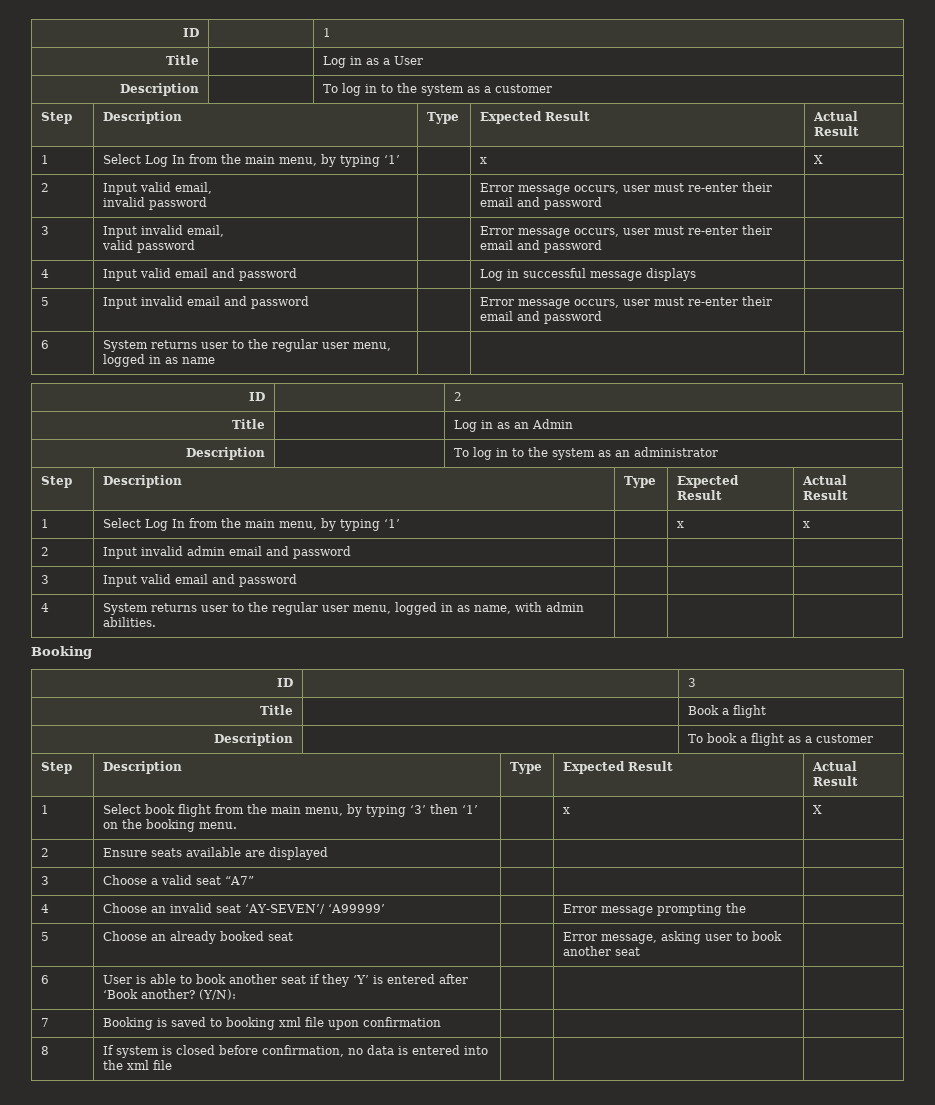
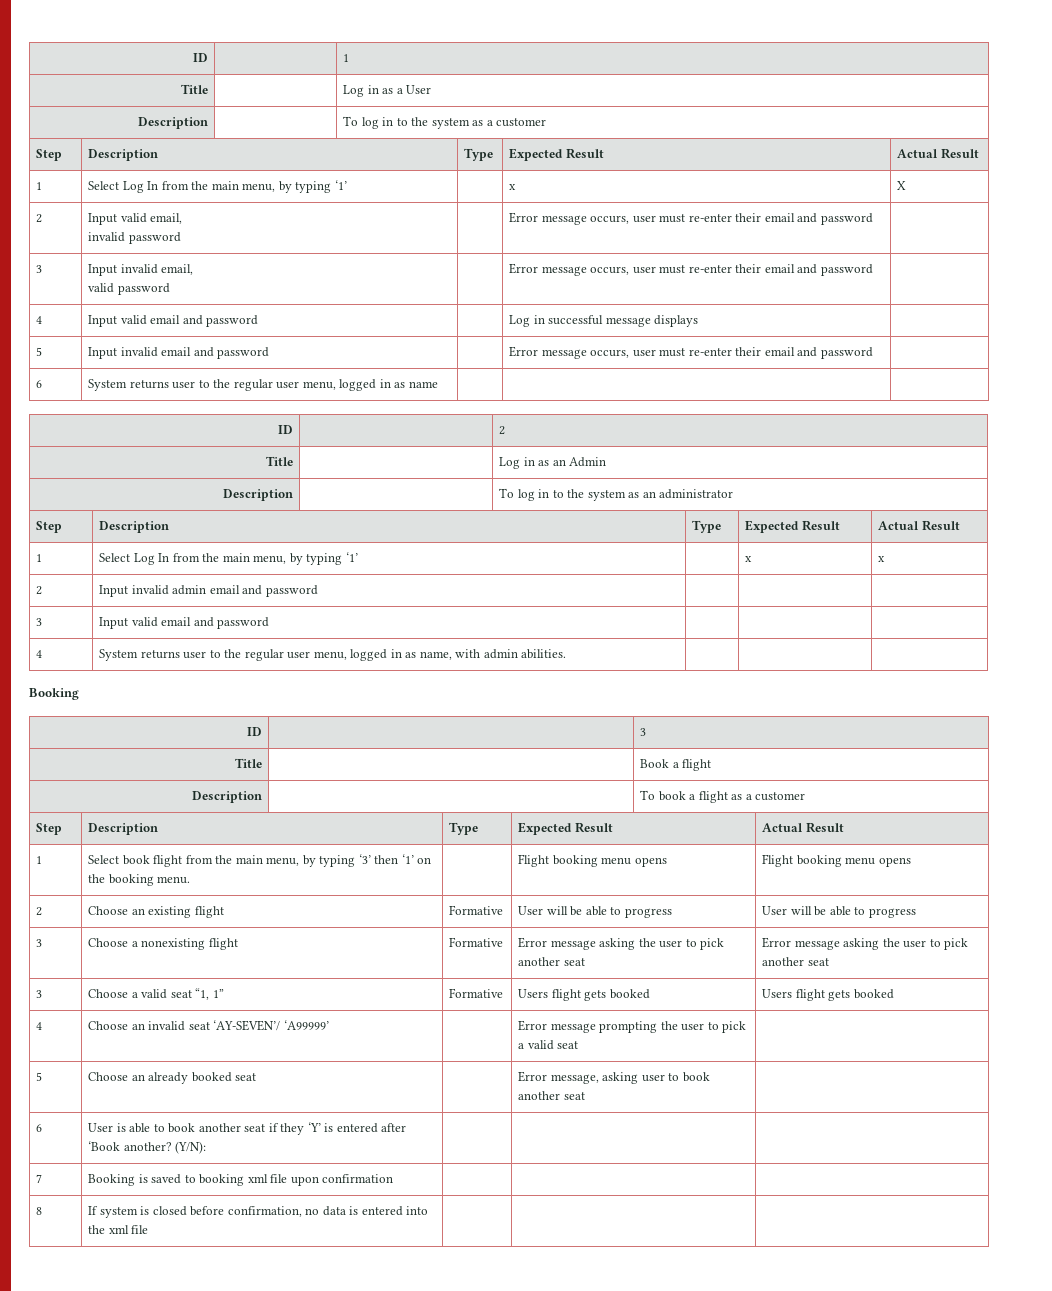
- 1 | Select book flight from the main menu, by typing ‘3’ then ‘1’ on the booking menu. | | x | X
- 2 | Ensure seats available are displayed | | |
+ 1 | Select book flight from the main menu, by typing ‘3’ then ‘1’ on the booking menu. | | Flight booking menu opens | Flight booking menu opens
+ 2 | Choose an existing flight | Formative | User will be able to progress | User will be able to progress
+ 3 | Choose a nonexisting flight | Formative | Error message asking the user to pick another seat | Error message asking the user to pick another seat
- 3 | Choose a valid seat “A7” | | |
+ 3 | Choose a valid seat “1, 1” | Formative | Users flight gets booked | Users flight gets booked
- 4 | Choose an invalid seat ‘AY-SEVEN’/ ‘A99999’ | | Error message prompting the |
+ 4 | Choose an invalid seat ‘AY-SEVEN’/ ‘A99999’ | | Error message prompting the user to pick a valid seat |

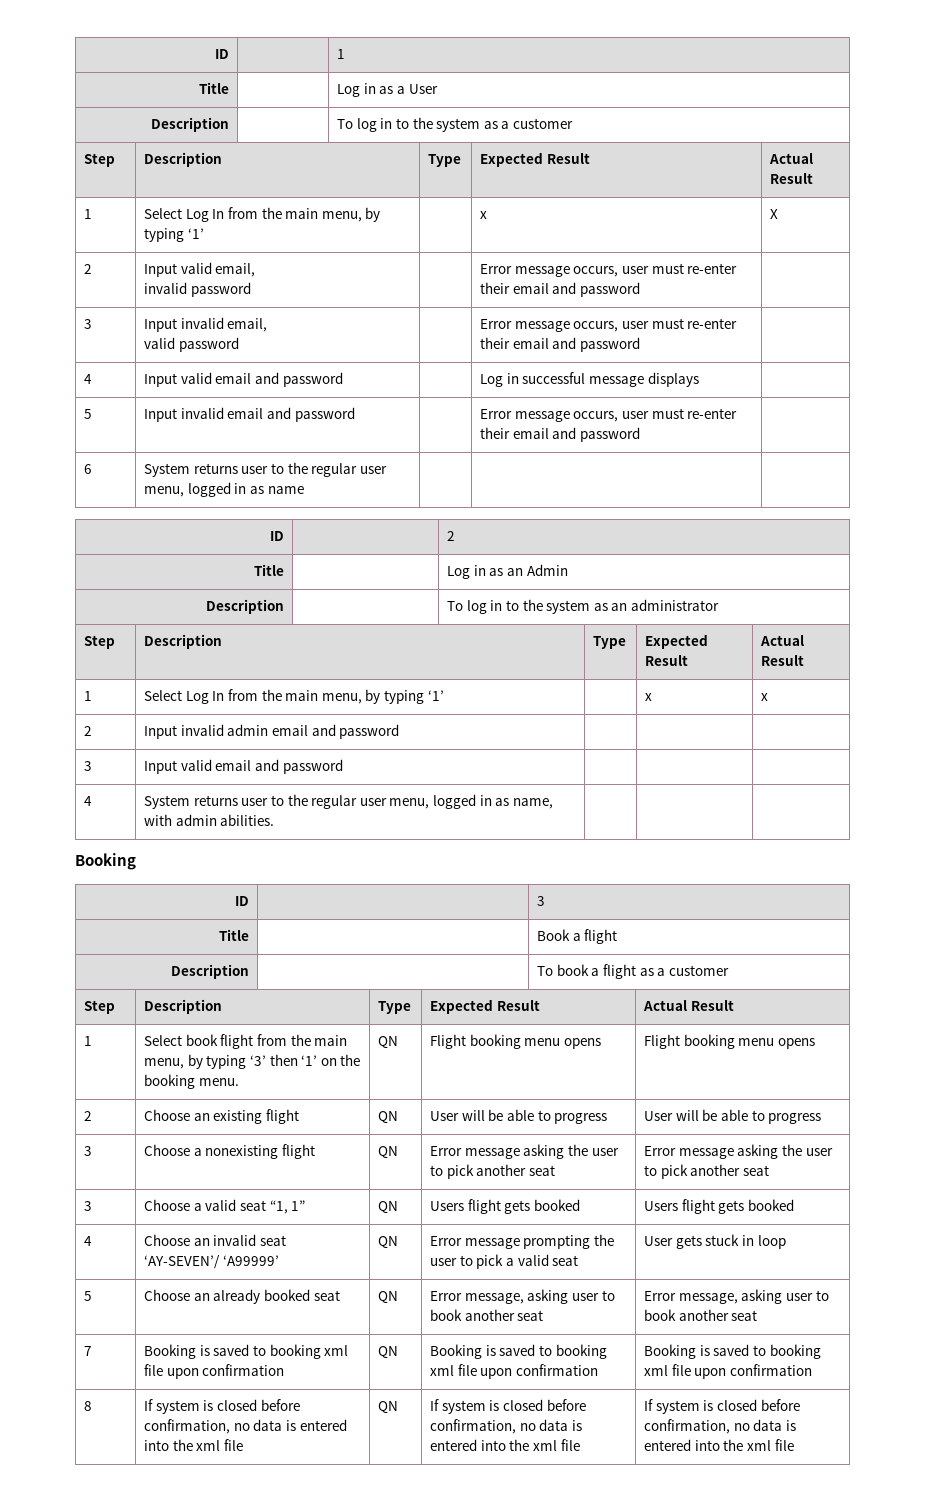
- 1 | Select book flight from the main menu, by typing ‘3’ then ‘1’ on the booking menu. | | Flight booking menu opens | Flight booking menu opens
+ 1 | Select book flight from the main menu, by typing ‘3’ then ‘1’ on the booking menu. | QN | Flight booking menu opens | Flight booking menu opens
- 2 | Choose an existing flight | Formative | User will be able to progress | User will be able to progress
+ 2 | Choose an existing flight | QN | User will be able to progress | User will be able to progress
- 3 | Choose a nonexisting flight | Formative | Error message asking the user to pick another seat | Error message asking the user to pick another seat
+ 3 | Choose a nonexisting flight | QN | Error message asking the user to pick another seat | Error message asking the user to pick another seat
- 3 | Choose a valid seat “1, 1” | Formative | Users flight gets booked | Users flight gets booked
+ 3 | Choose a valid seat “1, 1” | QN | Users flight gets booked | Users flight gets booked
- 4 | Choose an invalid seat ‘AY-SEVEN’/ ‘A99999’ | | Error message prompting the user to pick a valid seat |
+ 4 | Choose an invalid seat ‘AY-SEVEN’/ ‘A99999’ | QN | Error message prompting the user to pick a valid seat | User gets stuck in loop
- 5 | Choose an already booked seat | | Error message, asking user to book another seat |
- 6 | User is able to book another seat if they ‘Y’ is entered after ‘Book another? (Y/N): | | |
+ 5 | Choose an already booked seat | QN | Error message, asking user to book another seat | Error message, asking user to book another seat
- 7 | Booking is saved to booking xml file upon confirmation | | |
+ 7 | Booking is saved to booking xml file upon confirmation | QN | Booking is saved to booking xml file upon confirmation | Booking is saved to booking xml file upon confirmation
+ QN | If system is closed before confirmation, no data is entered into the xml file | If system is closed before confirmation, no data is entered into the xml file

